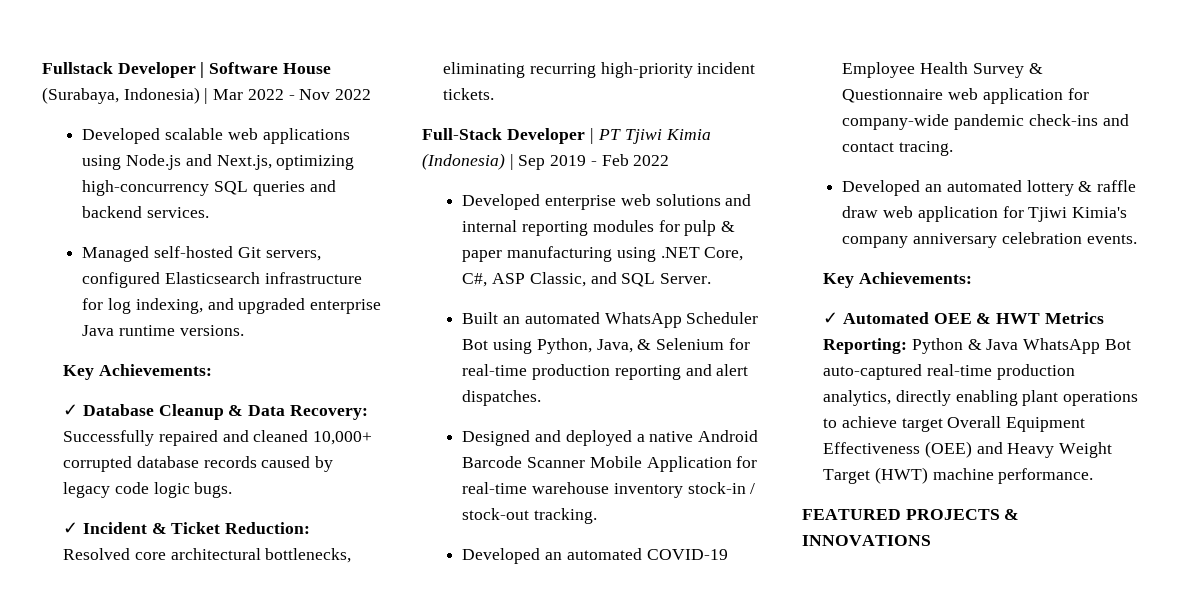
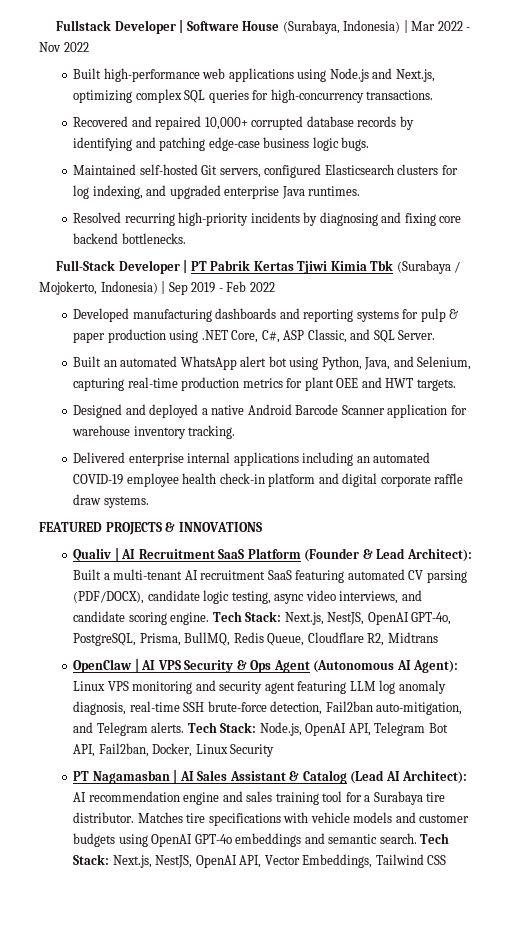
- Developed scalable web applications using Node.js and Next.js, optimizing high-concurrency SQL queries and backend services.
- Managed self-hosted Git servers, configured Elasticsearch infrastructure for log indexing, and upgraded enterprise Java runtime versions.
- Key Achievements:
- ✓ Database Cleanup & Data Recovery: Successfully repaired and cleaned 10,000+ corrupted database records caused by legacy code logic bugs.
- ✓ Incident & Ticket Reduction: Resolved core architectural bottlenecks, eliminating recurring high-priority incident tickets.
- Full-Stack Developer | PT Tjiwi Kimia (Indonesia) | Sep 2019 - Feb 2022
+ Built high-performance web applications using Node.js and Next.js, optimizing complex SQL queries for high-concurrency transactions.
+ Recovered and repaired 10,000+ corrupted database records by identifying and patching edge-case business logic bugs.
+ Maintained self-hosted Git servers, configured Elasticsearch clusters for log indexing, and upgraded enterprise Java runtimes.
+ Resolved recurring high-priority incidents by diagnosing and fixing core backend bottlenecks.
+ Full-Stack Developer | PT Pabrik Kertas Tjiwi Kimia Tbk (Surabaya / Mojokerto, Indonesia) | Sep 2019 - Feb 2022
- Developed enterprise web solutions and internal reporting modules for pulp & paper manufacturing using .NET Core, C#, ASP Classic, and SQL Server.
+ Developed manufacturing dashboards and reporting systems for pulp & paper production using .NET Core, C#, ASP Classic, and SQL Server.
- Built an automated WhatsApp Scheduler Bot using Python, Java, & Selenium for real-time production reporting and alert dispatches.
+ Built an automated WhatsApp alert bot using Python, Java, and Selenium, capturing real-time production metrics for plant OEE and HWT targets.
- Designed and deployed a native Android Barcode Scanner Mobile Application for real-time warehouse inventory stock-in / stock-out tracking.
- Developed an automated COVID-19 Employee Health Survey & Questionnaire web application for company-wide pandemic check-ins and contact tracing.
- Developed an automated lottery & raffle draw web application for Tjiwi Kimia's company anniversary celebration events.
- Key Achievements:
- ✓ Automated OEE & HWT Metrics Reporting: Python & Java WhatsApp Bot auto-captured real-time production analytics, directly enabling plant operations to achieve target Overall Equipment Effectiveness (OEE) and Heavy Weight Target (HWT) machine performance.
+ Designed and deployed a native Android Barcode Scanner application for warehouse inventory tracking.
+ Delivered enterprise internal applications including an automated COVID-19 employee health check-in platform and digital corporate raffle draw systems.
  FEATURED PROJECTS & INNOVATIONS
+ Qualiv | AI Recruitment SaaS Platform (Founder & Lead Architect): Built a multi-tenant AI recruitment SaaS featuring automated CV parsing (PDF/DOCX), candidate logic testing, async video interviews, and candidate scoring engine. Tech Stack: Next.js, NestJS, OpenAI GPT-4o, PostgreSQL, Prisma, BullMQ, Redis Queue, Cloudflare R2, Midtrans
+ OpenClaw | AI VPS Security & Ops Agent (Autonomous AI Agent): Linux VPS monitoring and security agent featuring LLM log anomaly diagnosis, real-time SSH brute-force detection, Fail2ban auto-mitigation, and Telegram alerts. Tech Stack: Node.js, OpenAI API, Telegram Bot API, Fail2ban, Docker, Linux Security
+ PT Nagamasban | AI Sales Assistant & Catalog (Lead AI Architect): AI recommendation engine and sales training tool for a Surabaya tire distributor. Matches tire specifications with vehicle models and customer budgets using OpenAI GPT-4o embeddings and semantic search. Tech Stack: Next.js, NestJS, OpenAI API, Vector Embeddings, Tailwind CSS

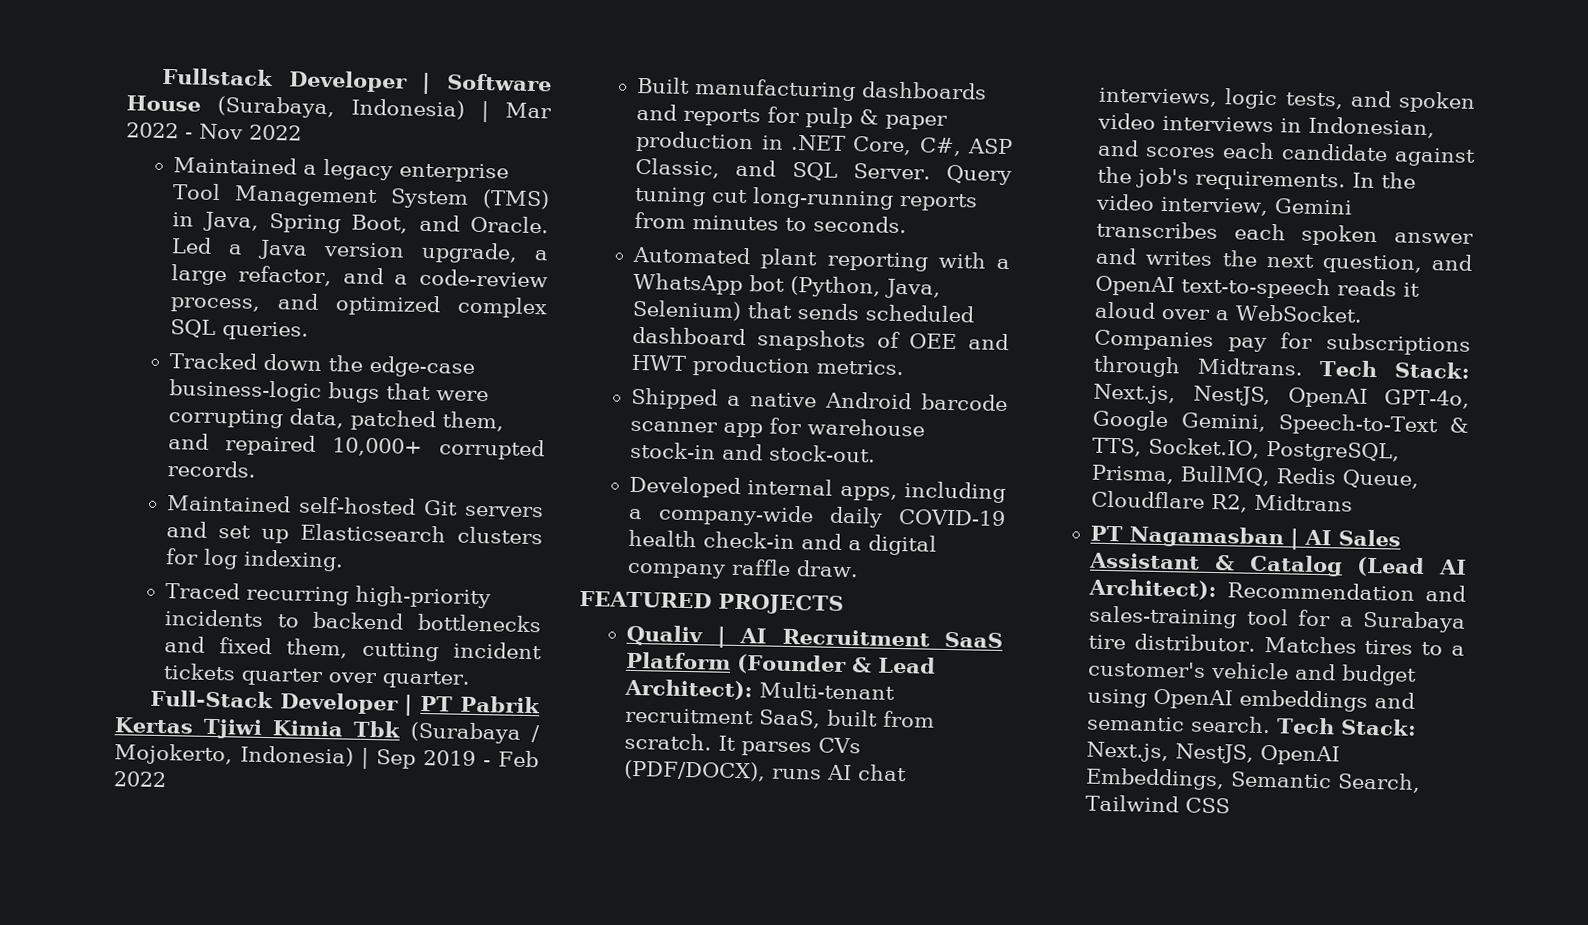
- Built high-performance web applications using Node.js and Next.js, optimizing complex SQL queries for high-concurrency transactions.
- Recovered and repaired 10,000+ corrupted database records by identifying and patching edge-case business logic bugs.
- Maintained self-hosted Git servers, configured Elasticsearch clusters for log indexing, and upgraded enterprise Java runtimes.
- Resolved recurring high-priority incidents by diagnosing and fixing core backend bottlenecks.
+ Maintained a legacy enterprise Tool Management System (TMS) in Java, Spring Boot, and Oracle. Led a Java version upgrade, a large refactor, and a code-review process, and optimized complex SQL queries.
+ Tracked down the edge-case business-logic bugs that were corrupting data, patched them, and repaired 10,000+ corrupted records.
+ Maintained self-hosted Git servers and set up Elasticsearch clusters for log indexing.
+ Traced recurring high-priority incidents to backend bottlenecks and fixed them, cutting incident tickets quarter over quarter.
- Developed manufacturing dashboards and reporting systems for pulp & paper production using .NET Core, C#, ASP Classic, and SQL Server.
- Built an automated WhatsApp alert bot using Python, Java, and Selenium, capturing real-time production metrics for plant OEE and HWT targets.
- Designed and deployed a native Android Barcode Scanner application for warehouse inventory tracking.
- Delivered enterprise internal applications including an automated COVID-19 employee health check-in platform and digital corporate raffle draw systems.
+ Built manufacturing dashboards and reports for pulp & paper production in .NET Core, C#, ASP Classic, and SQL Server. Query tuning cut long-running reports from minutes to seconds.
+ Automated plant reporting with a WhatsApp bot (Python, Java, Selenium) that sends scheduled dashboard snapshots of OEE and HWT production metrics.
+ Shipped a native Android barcode scanner app for warehouse stock-in and stock-out.
+ Developed internal apps, including a company-wide daily COVID-19 health check-in and a digital company raffle draw.
- FEATURED PROJECTS & INNOVATIONS
+ FEATURED PROJECTS
- Qualiv | AI Recruitment SaaS Platform (Founder & Lead Architect): Built a multi-tenant AI recruitment SaaS featuring automated CV parsing (PDF/DOCX), candidate logic testing, async video interviews, and candidate scoring engine.
+ Qualiv | AI Recruitment SaaS Platform (Founder & Lead Architect): Multi-tenant recruitment SaaS, built from scratch. It parses CVs (PDF/DOCX), runs AI chat interviews, logic tests, and spoken video interviews in Indonesian, and scores each candidate against the job's requirements. In the video interview, Gemini transcribes each spoken answer and writes the next question, and OpenAI text-to-speech reads it aloud over a WebSocket. Companies pay for subscriptions through Midtrans.
- Tech Stack: Next.js, NestJS, OpenAI GPT-4o, PostgreSQL, Prisma, BullMQ, Redis Queue, Cloudflare R2, Midtrans
+ Tech Stack: Next.js, NestJS, OpenAI GPT-4o, Google Gemini, Speech-to-Text & TTS, Socket.IO, PostgreSQL, Prisma, BullMQ, Redis Queue, Cloudflare R2, Midtrans
- OpenClaw | AI VPS Security & Ops Agent (Autonomous AI Agent): Linux VPS monitoring and security agent featuring LLM log anomaly diagnosis, real-time SSH brute-force detection, Fail2ban auto-mitigation, and Telegram alerts. Tech Stack: Node.js, OpenAI API, Telegram Bot API, Fail2ban, Docker, Linux Security
- PT Nagamasban | AI Sales Assistant & Catalog (Lead AI Architect): AI recommendation engine and sales training tool for a Surabaya tire distributor.
+ PT Nagamasban | AI Sales Assistant & Catalog (Lead AI Architect): Recommendation and sales-training tool for a Surabaya tire distributor.
- Matches tire specifications with vehicle models and customer budgets using OpenAI GPT-4o embeddings and semantic search.
+ Matches tires to a customer's vehicle and budget using OpenAI embeddings and semantic search.
- Tech Stack: Next.js, NestJS, OpenAI API, Vector Embeddings, Tailwind CSS
+ Tech Stack: Next.js, NestJS, OpenAI Embeddings, Semantic Search, Tailwind CSS

